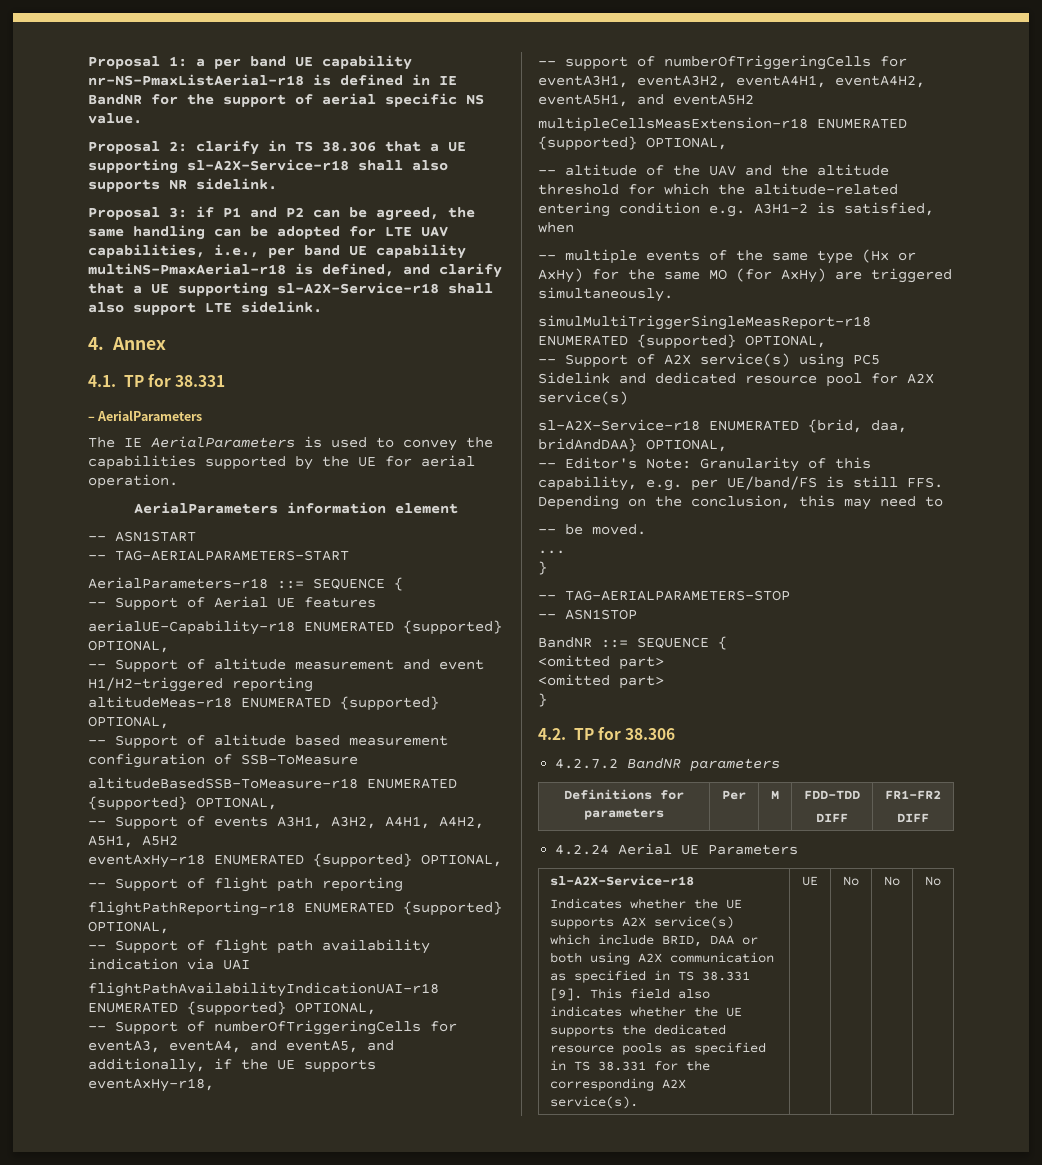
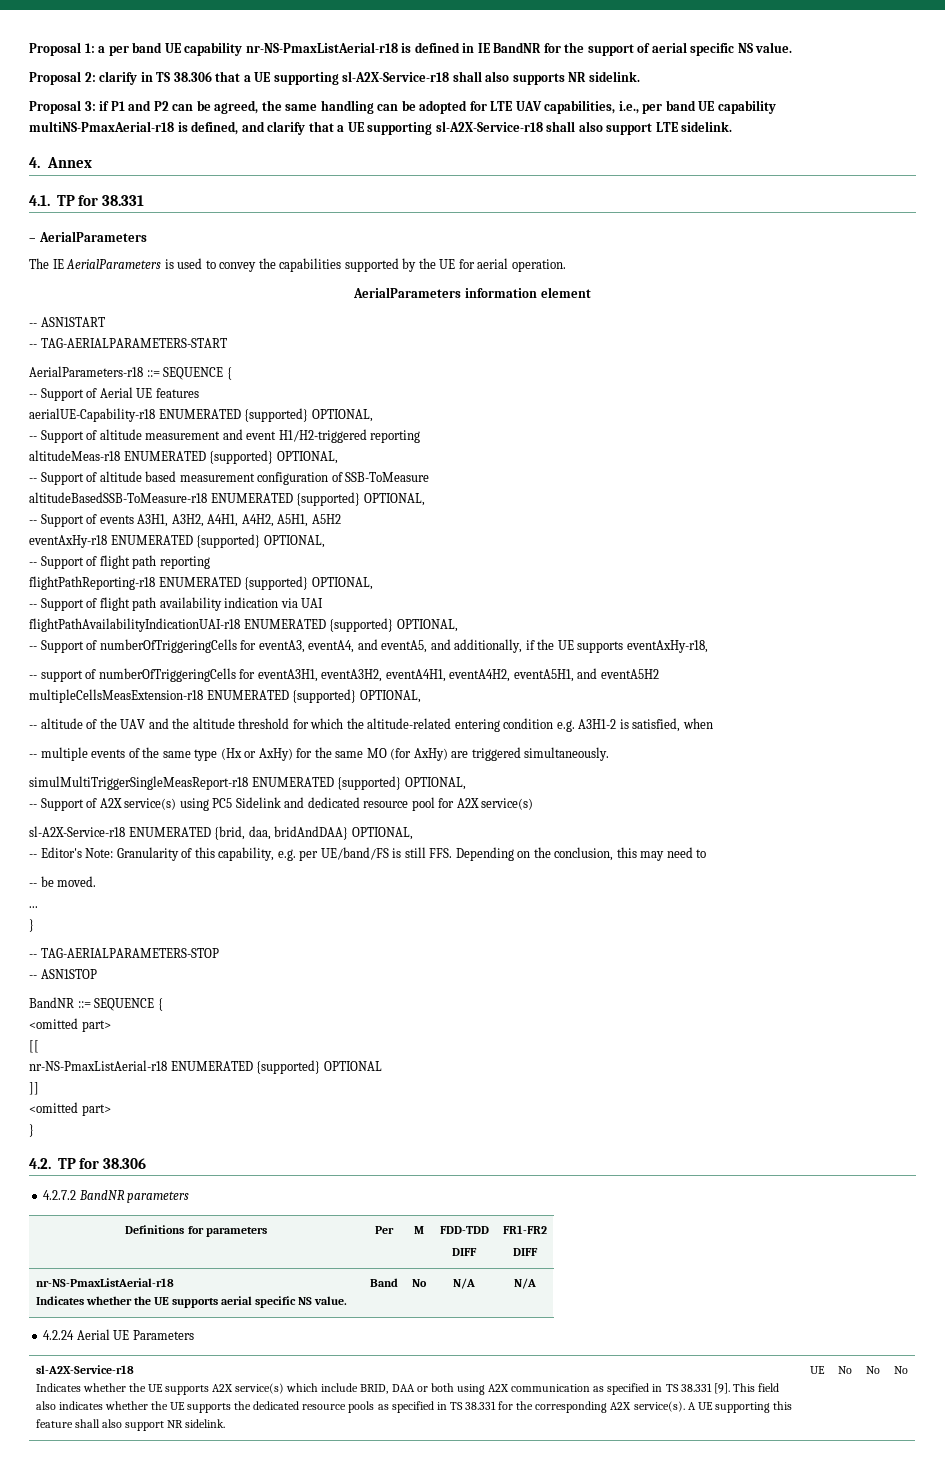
+ [[
+ nr-NS-PmaxListAerial-r18 ENUMERATED {supported} OPTIONAL
+ ]]
  Definitions for parameters | Per | M | FDD-TDD
  DIFF | FR1-FR2
  DIFF
+ nr-NS-PmaxListAerial-r18
+ Indicates whether the UE supports aerial specific NS value. | Band | No | N/A | N/A
+ A UE supporting this feature shall also support NR sidelink.

